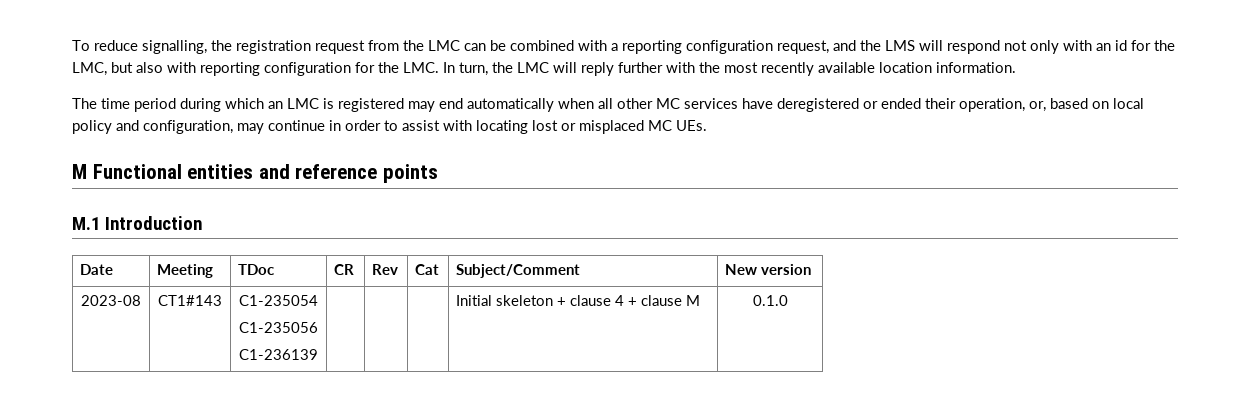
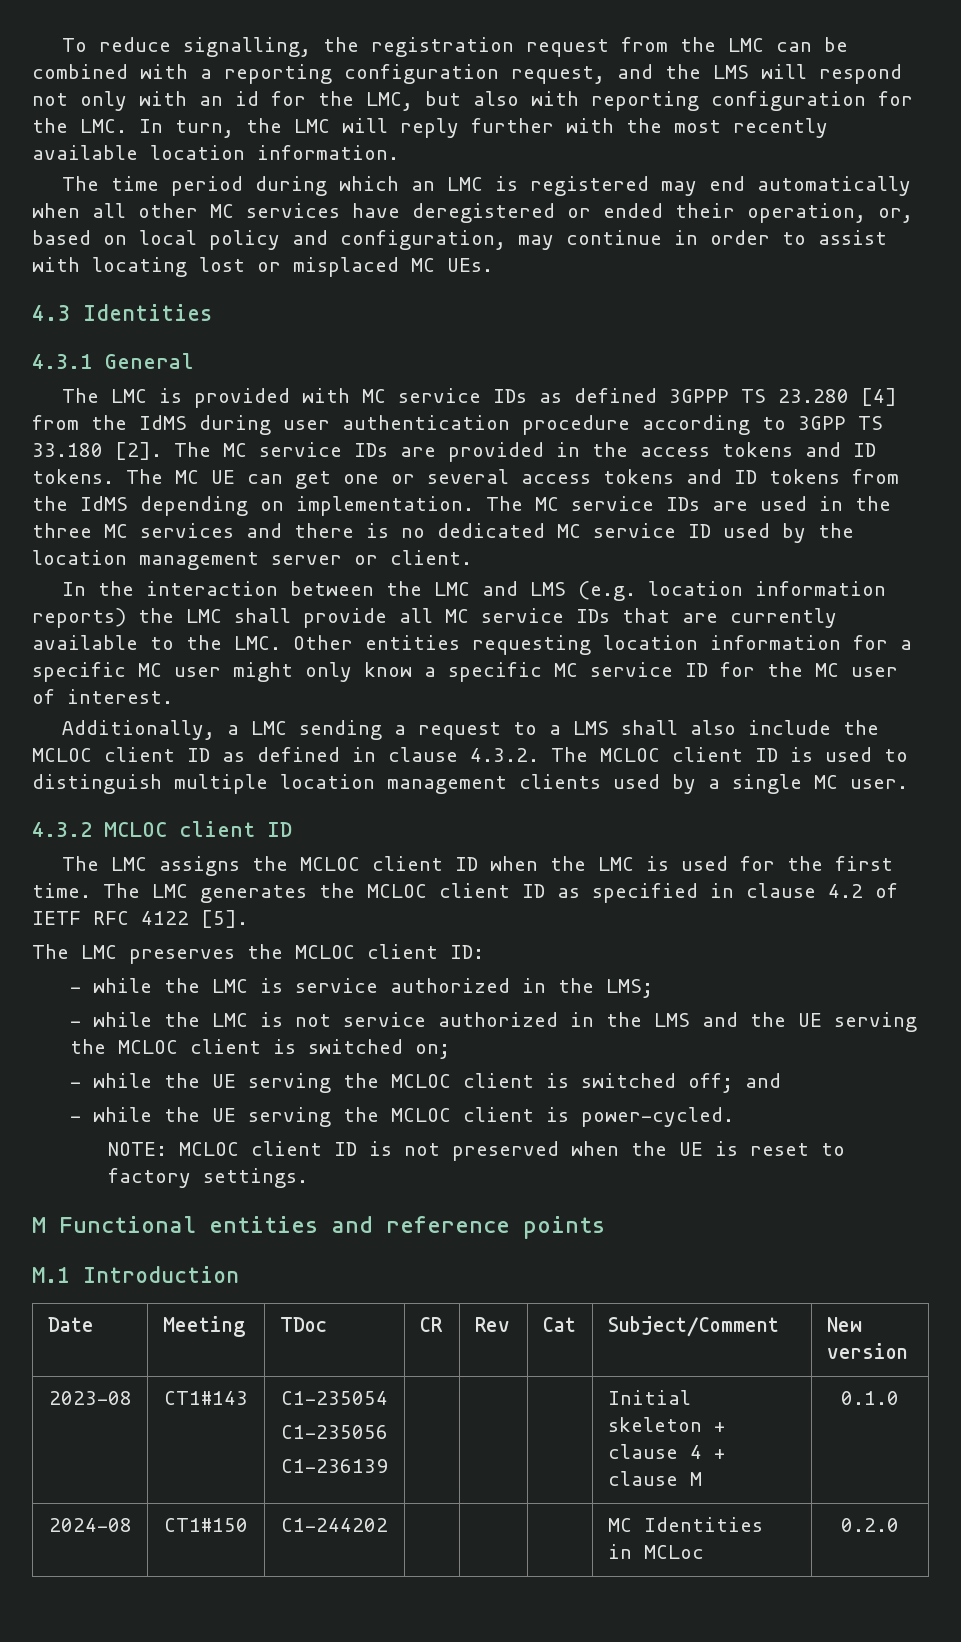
+ 4.3 Identities
+ 4.3.1 General
+ The LMC is provided with MC service IDs as defined 3GPPP TS 23.280 [4] from the IdMS during user authentication procedure according to 3GPP TS 33.180 [2]. The MC service IDs are provided in the access tokens and ID tokens. The MC UE can get one or several access tokens and ID tokens from the IdMS depending on implementation. The MC service IDs are used in the three MC services and there is no dedicated MC service ID used by the location management server or client.
+ In the interaction between the LMC and LMS (e.g. location information reports) the LMC shall provide all MC service IDs that are currently available to the LMC. Other entities requesting location information for a specific MC user might only know a specific MC service ID for the MC user of interest.
+ Additionally, a LMC sending a request to a LMS shall also include the MCLOC client ID as defined in clause 4.3.2. The MCLOC client ID is used to distinguish multiple location management clients used by a single MC user.
+ 4.3.2 MCLOC client ID
+ The LMC assigns the MCLOC client ID when the LMC is used for the first time. The LMC generates the MCLOC client ID as specified in clause 4.2 of IETF RFC 4122 [5].
+ The LMC preserves the MCLOC client ID:
+ - while the LMC is service authorized in the LMS;
+ - while the LMC is not service authorized in the LMS and the UE serving the MCLOC client is switched on;
+ - while the UE serving the MCLOC client is switched off; and
+ - while the UE serving the MCLOC client is power-cycled.
+ NOTE: MCLOC client ID is not preserved when the UE is reset to factory settings.
+ 2024-08 | CT1#150 | C1-244202 | | | | MC Identities in MCLoc | 0.2.0

